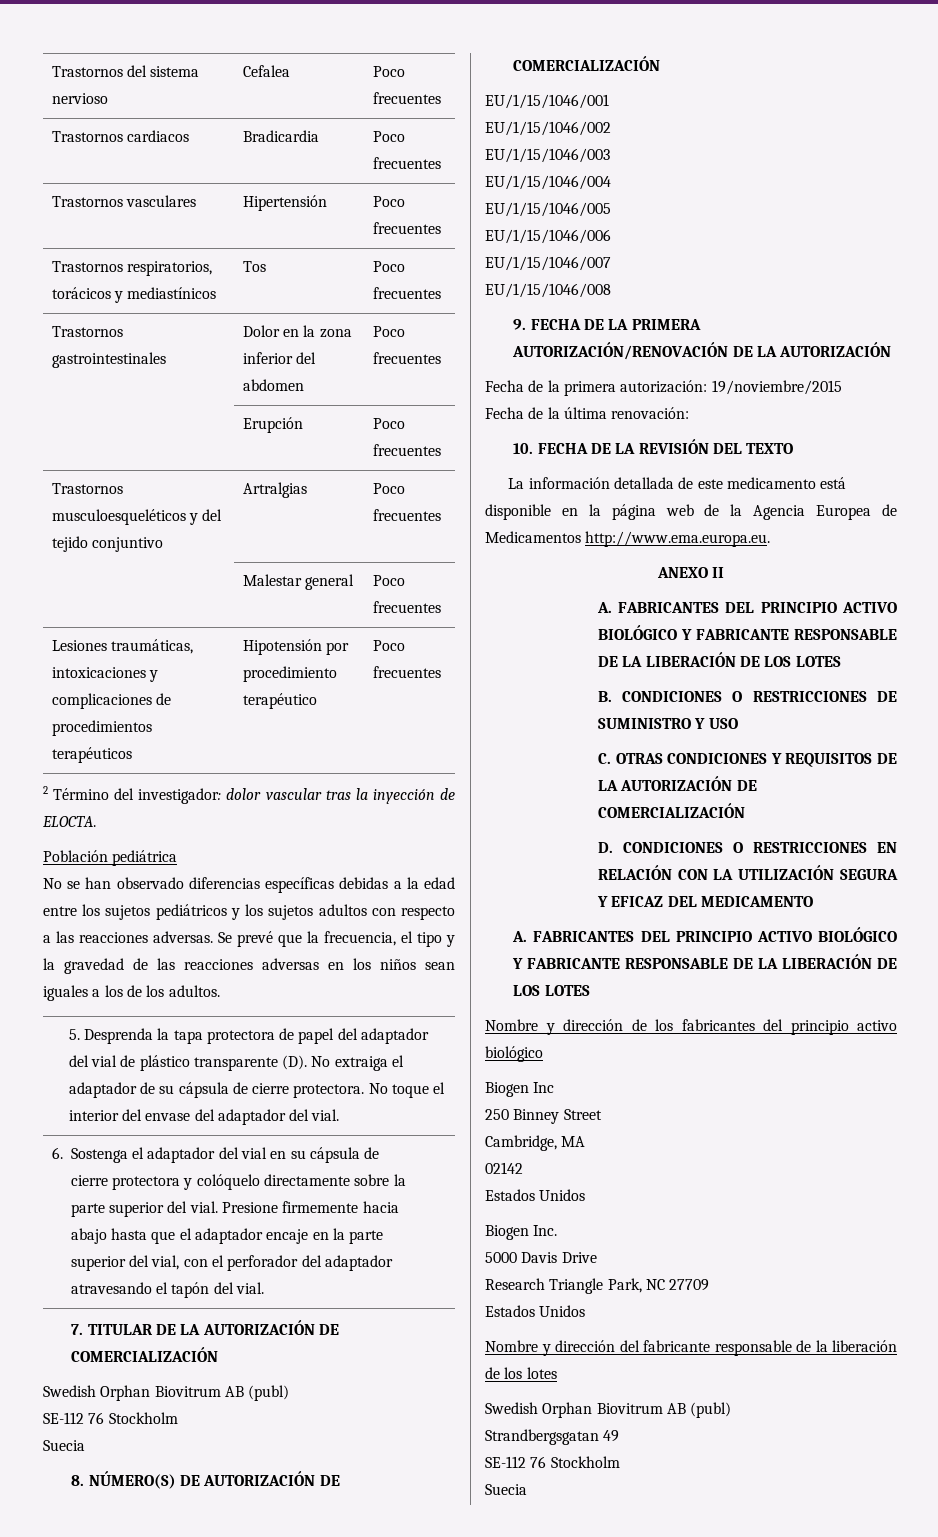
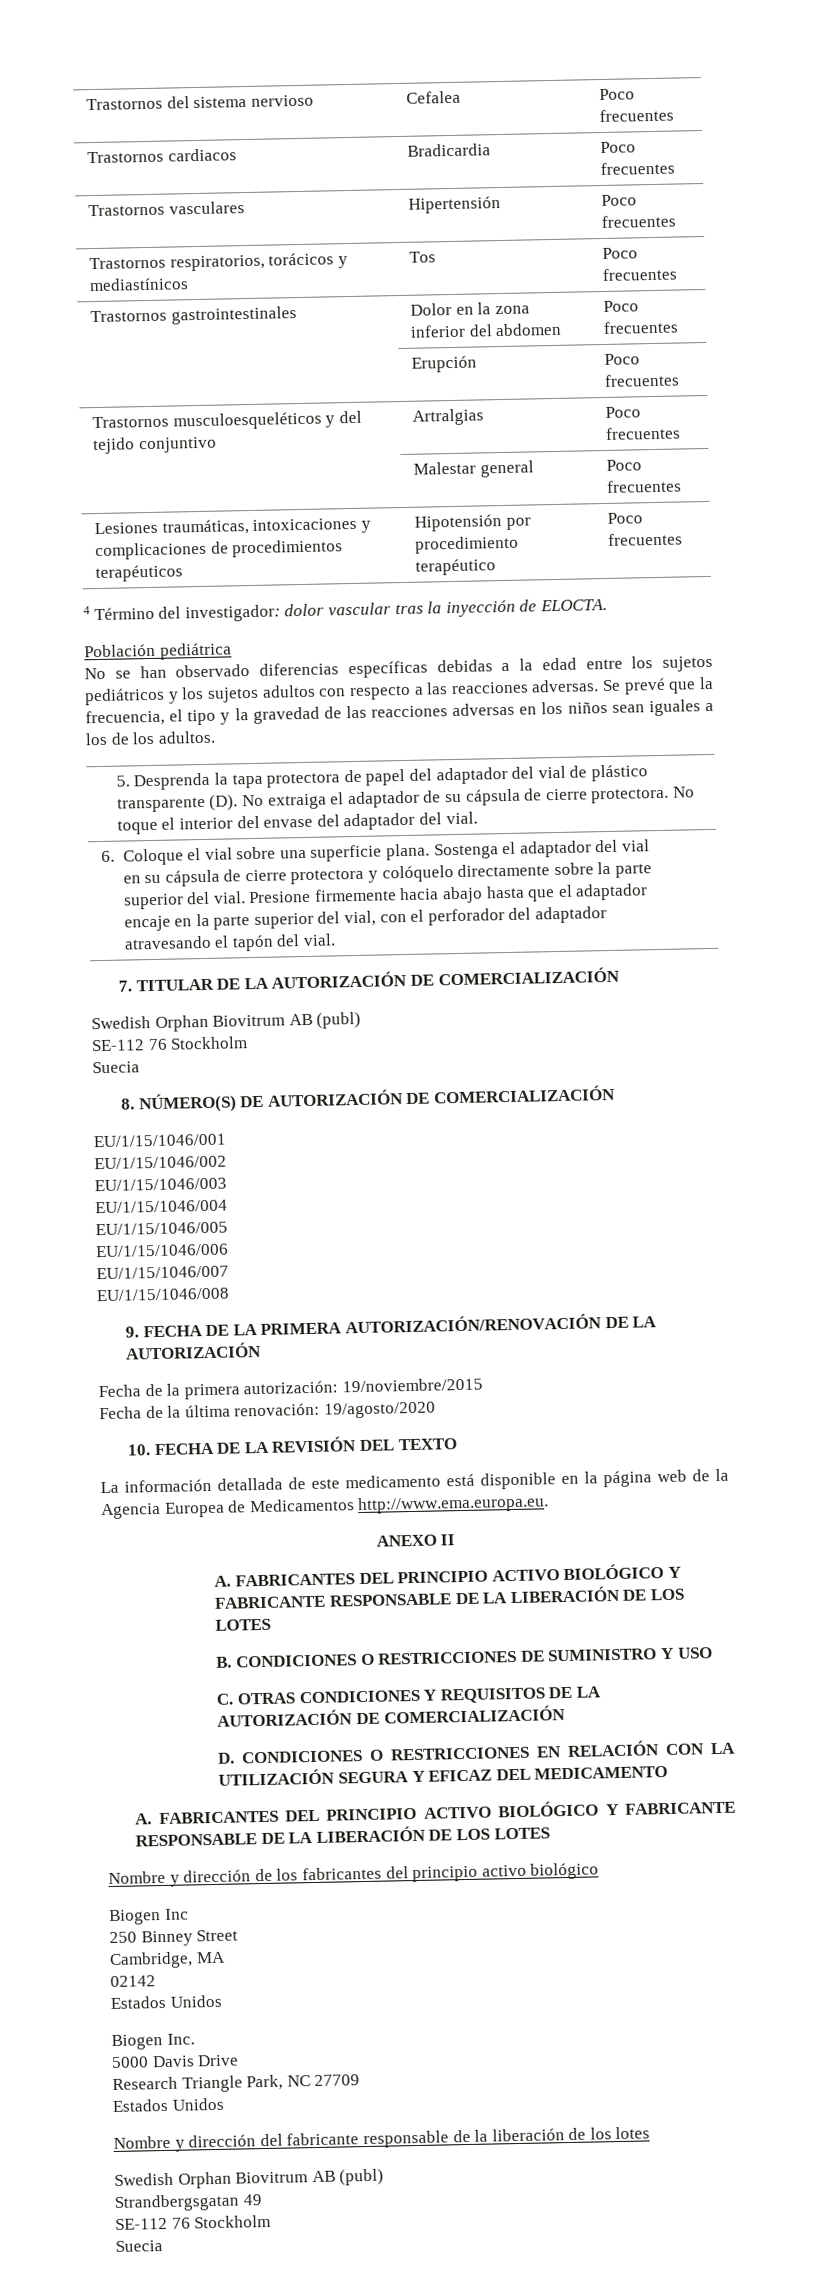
- 2 Término del investigador: dolor vascular tras la inyección de ELOCTA.
+ 4 Término del investigador: dolor vascular tras la inyección de ELOCTA.
- 6. Sostenga el adaptador del vial en su cápsula de cierre protectora y colóquelo directamente sobre la parte superior del vial.
+ 6. Coloque el vial sobre una superficie plana. Sostenga el adaptador del vial en su cápsula de cierre protectora y colóquelo directamente sobre la parte superior del vial.
- Fecha de la última renovación:
+ Fecha de la última renovación: 19/agosto/2020

